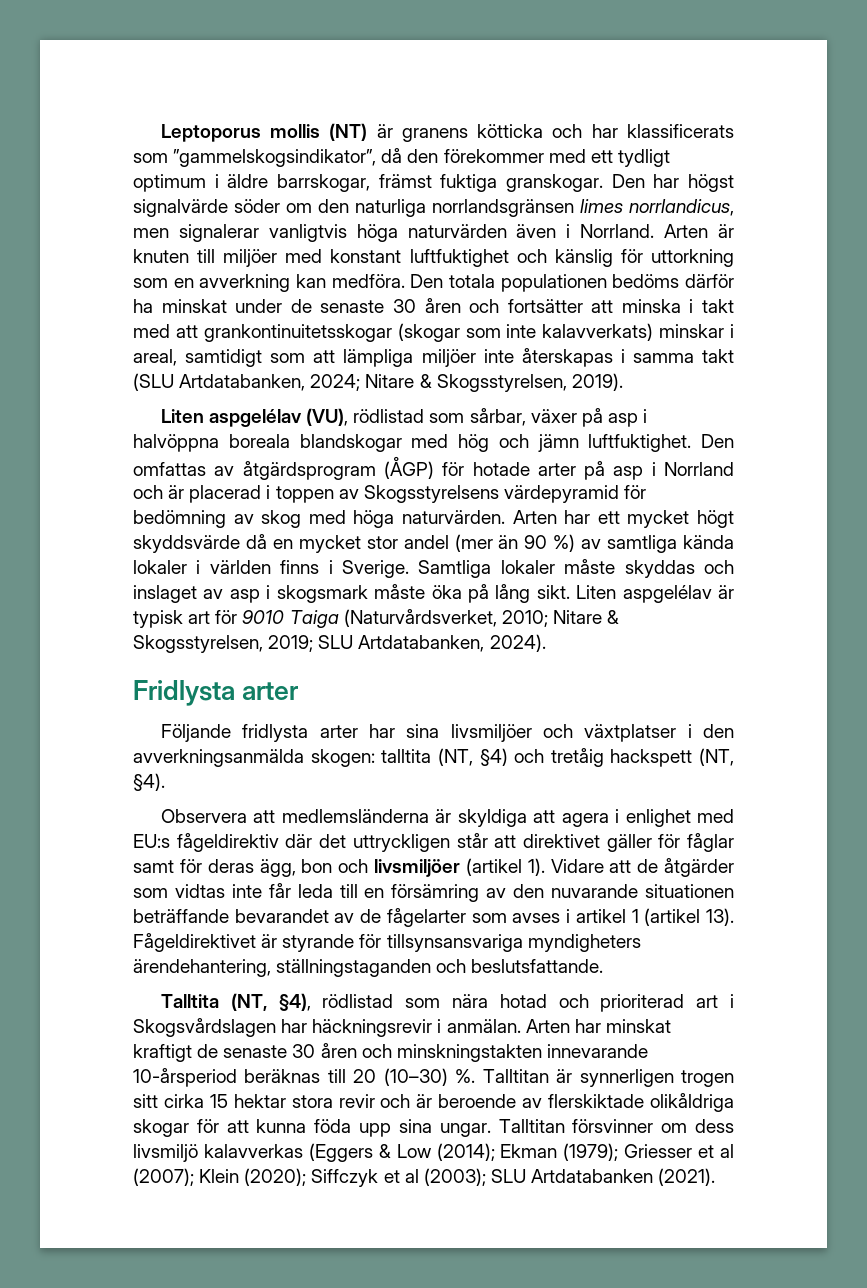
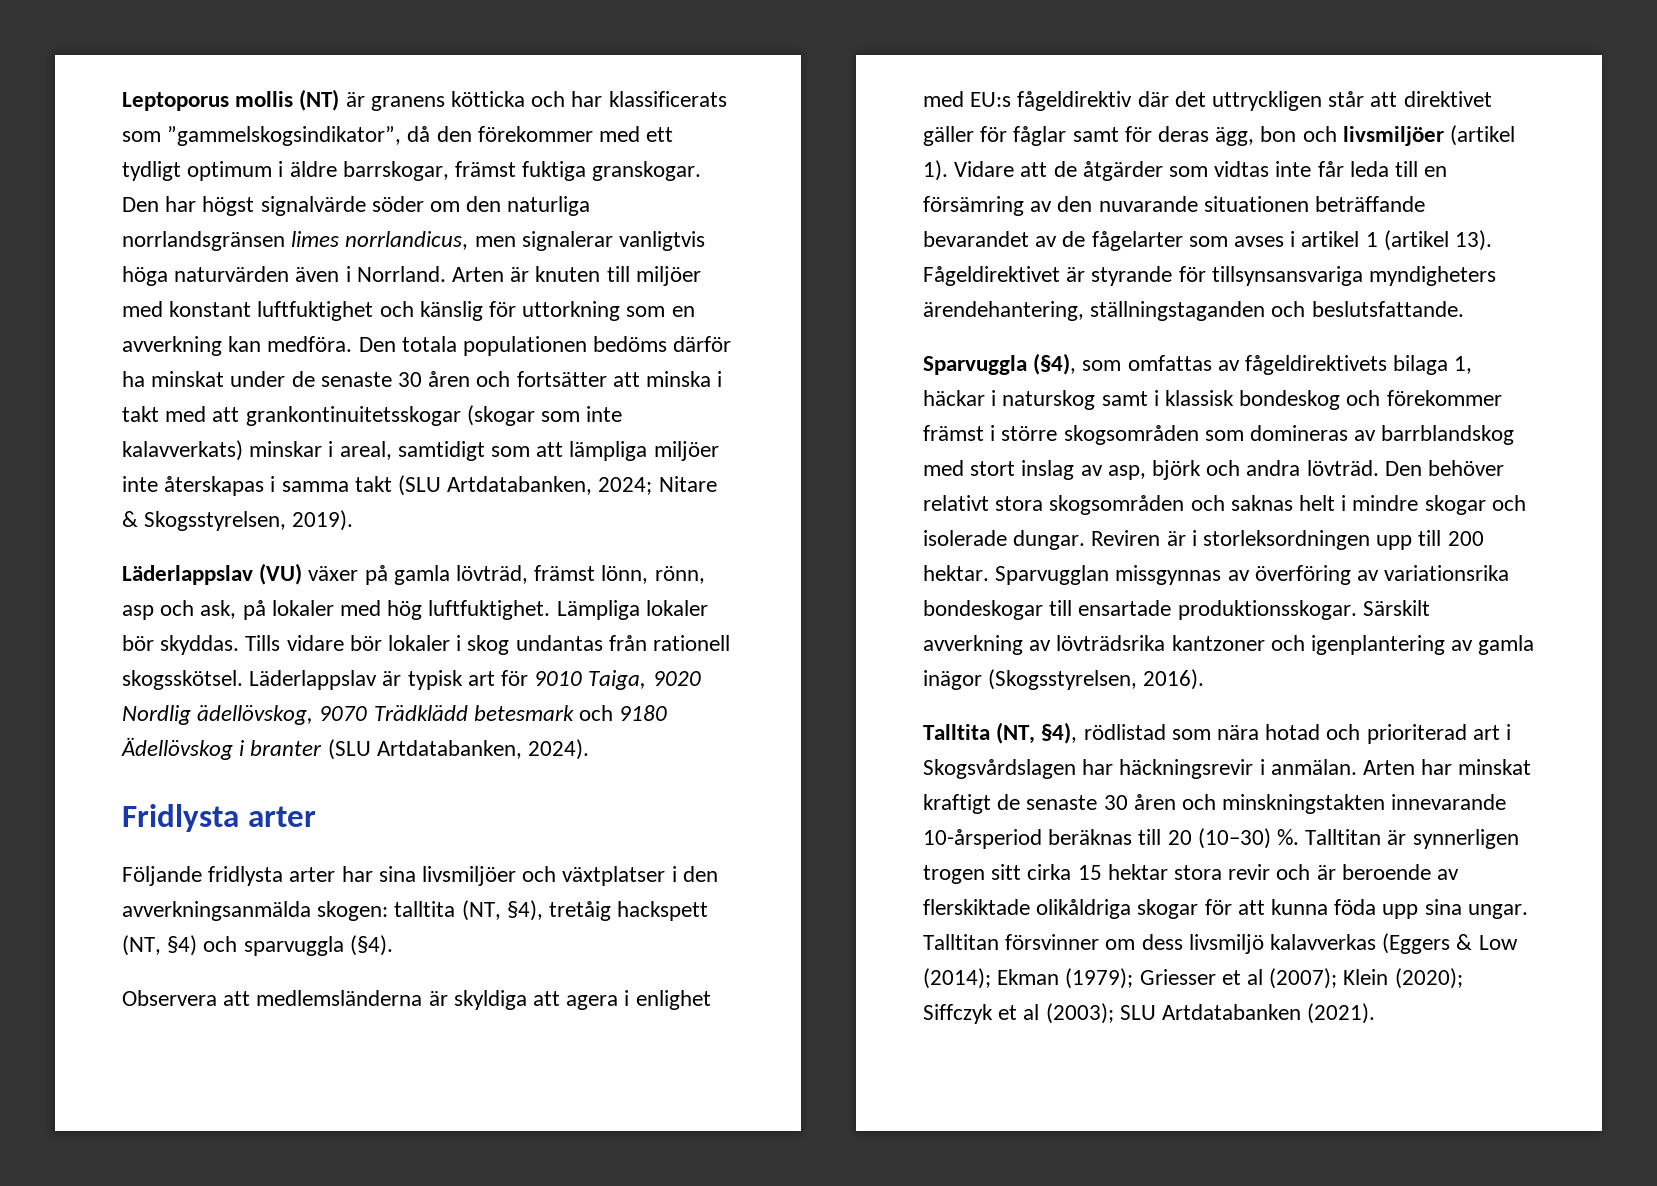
- Liten aspgelélav (VU), rödlistad som sårbar, växer på asp i halvöppna boreala blandskogar med hög och jämn luftfuktighet. Den omfattas av åtgärdsprogram (ÅGP) för hotade arter på asp i Norrland och är placerad i toppen av Skogsstyrelsens värdepyramid för bedömning av skog med höga naturvärden. Arten har ett mycket högt skyddsvärde då en mycket stor andel (mer än 90 %) av samtliga kända lokaler i världen finns i Sverige. Samtliga lokaler måste skyddas och inslaget av asp i skogsmark måste öka på lång sikt. Liten aspgelélav är typisk art för 9010 Taiga (Naturvårdsverket, 2010; Nitare & Skogsstyrelsen, 2019; SLU Artdatabanken, 2024).
+ Läderlappslav (VU) växer på gamla lövträd, främst lönn, rönn, asp och ask, på lokaler med hög luftfuktighet. Lämpliga lokaler bör skyddas. Tills vidare bör lokaler i skog undantas från rationell skogsskötsel. Läderlappslav är typisk art för 9010 Taiga, 9020 Nordlig ädellövskog, 9070 Trädklädd betesmark och 9180 Ädellövskog i branter (SLU Artdatabanken, 2024).
- Följande fridlysta arter har sina livsmiljöer och växtplatser i den avverkningsanmälda skogen: talltita (NT, §4) och tretåig hackspett (NT, §4).
+ Följande fridlysta arter har sina livsmiljöer och växtplatser i den avverkningsanmälda skogen: talltita (NT, §4), tretåig hackspett (NT, §4) och sparvuggla (§4).
+ Sparvuggla (§4), som omfattas av fågeldirektivets bilaga 1, häckar i naturskog samt i klassisk bondeskog och förekommer främst i större skogsområden som domineras av barrblandskog med stort inslag av asp, björk och andra lövträd. Den behöver relativt stora skogsområden och saknas helt i mindre skogar och isolerade dungar. Reviren är i storleksordningen upp till 200 hektar. Sparvugglan missgynnas av överföring av variationsrika bondeskogar till ensartade produktionsskogar. Särskilt avverkning av lövträdsrika kantzoner och igenplantering av gamla inägor (Skogsstyrelsen, 2016).

